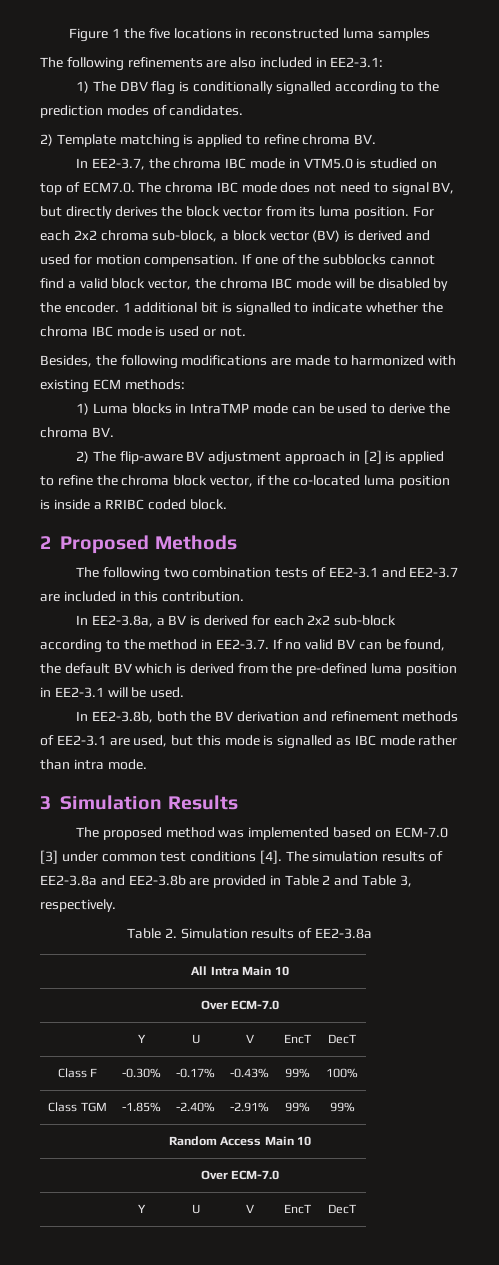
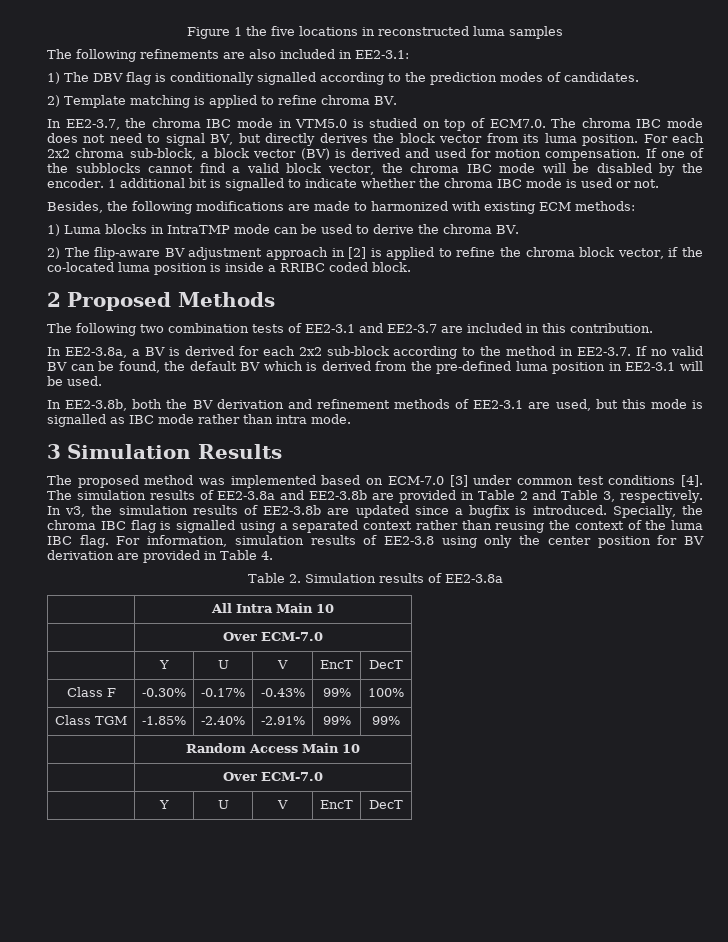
+ In v3, the simulation results of EE2-3.8b are updated since a bugfix is introduced. Specially, the chroma IBC flag is signalled using a separated context rather than reusing the context of the luma IBC flag. For information, simulation results of EE2-3.8 using only the center position for BV derivation are provided in Table 4.

